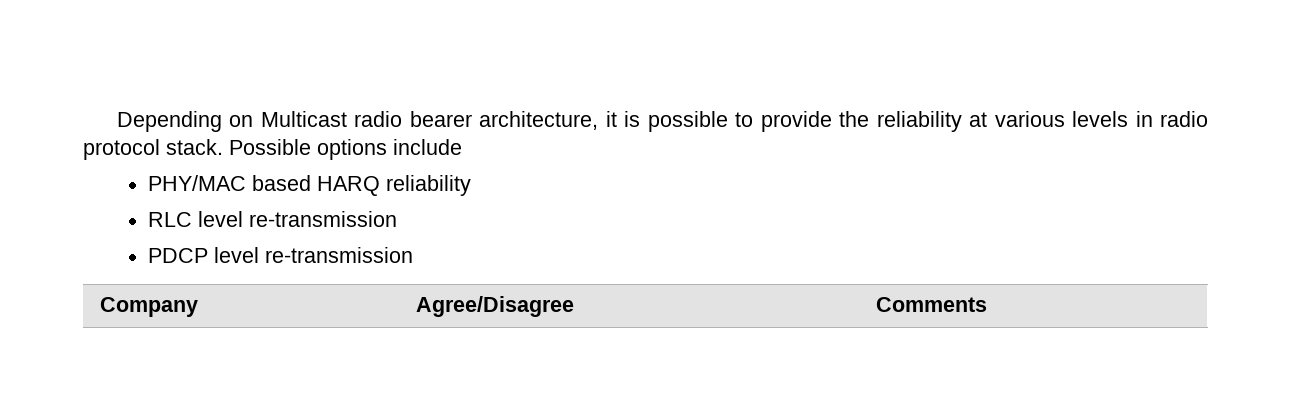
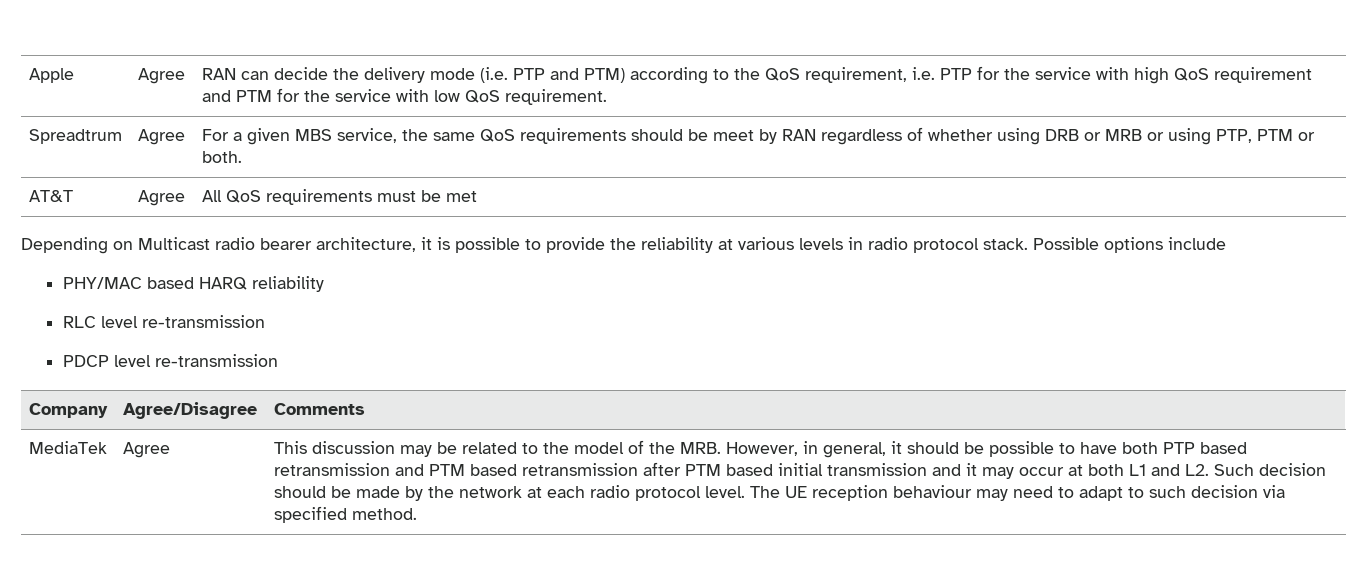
+ Apple | Agree | RAN can decide the delivery mode (i.e. PTP and PTM) according to the QoS requirement, i.e. PTP for the service with high QoS requirement and PTM for the service with low QoS requirement.
+ Spreadtrum | Agree | For a given MBS service, the same QoS requirements should be meet by RAN regardless of whether using DRB or MRB or using PTP, PTM or both.
+ AT&T | Agree | All QoS requirements must be met
+ MediaTek | Agree | This discussion may be related to the model of the MRB. However, in general, it should be possible to have both PTP based retransmission and PTM based retransmission after PTM based initial transmission and it may occur at both L1 and L2. Such decision should be made by the network at each radio protocol level. The UE reception behaviour may need to adapt to such decision via specified method.

